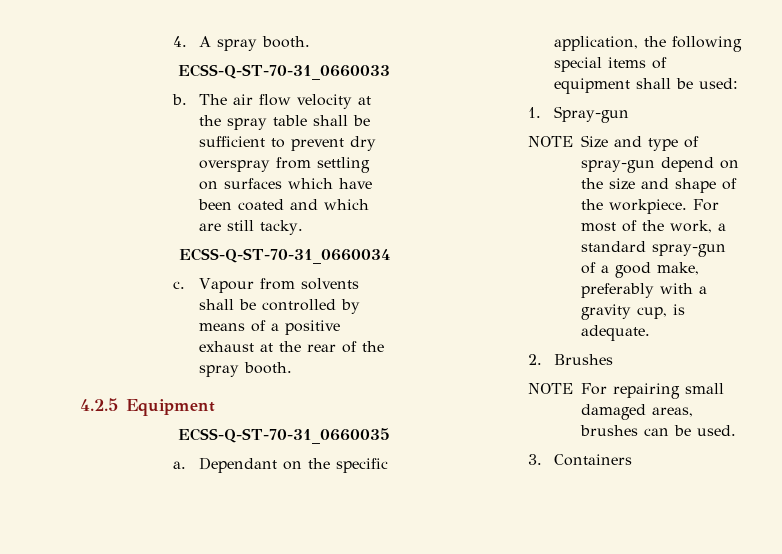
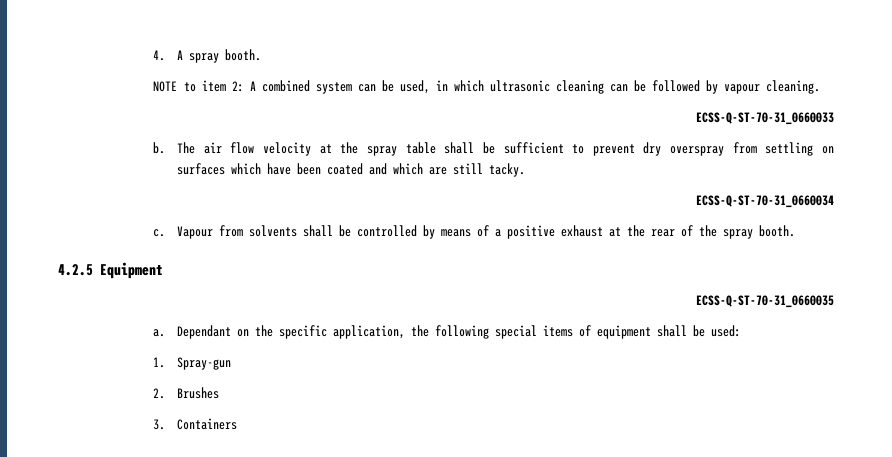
+ NOTE to item 2: A combined system can be used, in which ultrasonic cleaning can be followed by vapour cleaning.
- NOTE Size and type of spray-gun depend on the size and shape of the workpiece. For most of the work, a standard spray-gun of a good make, preferably with a gravity cup, is adequate.
  2. Brushes
- NOTE For repairing small damaged areas, brushes can be used.

